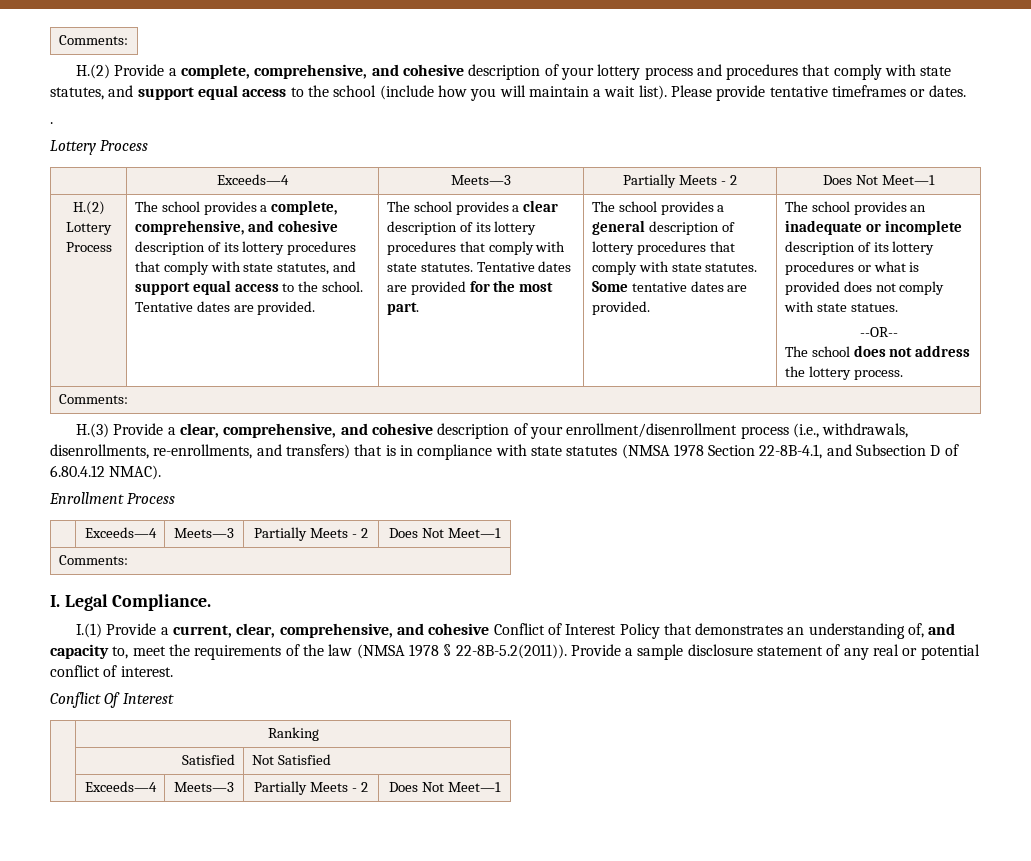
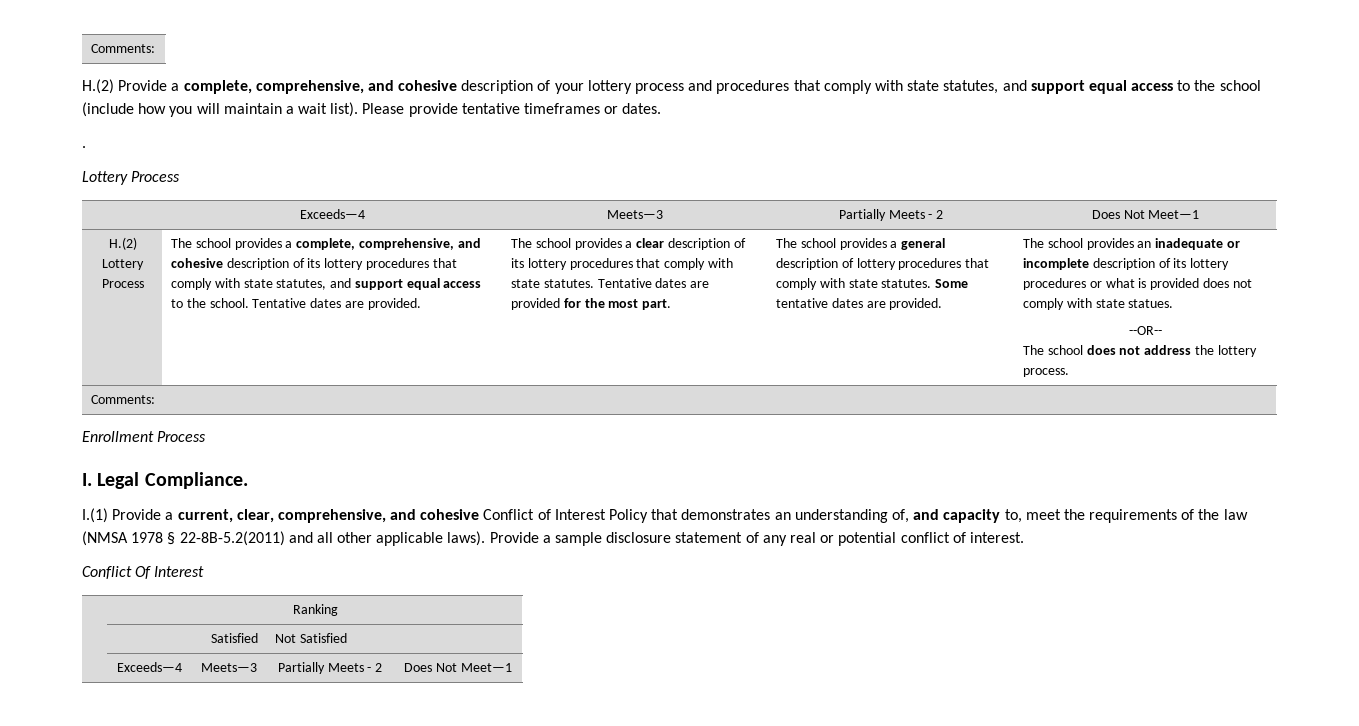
- H.(3) Provide a clear, comprehensive, and cohesive description of your enrollment/disenrollment process (i.e., withdrawals, disenrollments, re-enrollments, and transfers) that is in compliance with state statutes (NMSA 1978 Section 22-8B-4.1, and Subsection D of 6.80.4.12 NMAC).
  Enrollment Process
- | Exceeds—4 | Meets—3 | Partially Meets - 2 | Does Not Meet—1
- Comments:
- I.(1) Provide a current, clear, comprehensive, and cohesive Conflict of Interest Policy that demonstrates an understanding of, and capacity to, meet the requirements of the law (NMSA 1978 § 22-8B-5.2(2011)). Provide a sample disclosure statement of any real or potential conflict of interest.
+ I.(1) Provide a current, clear, comprehensive, and cohesive Conflict of Interest Policy that demonstrates an understanding of, and capacity to, meet the requirements of the law (NMSA 1978 § 22-8B-5.2(2011) and all other applicable laws). Provide a sample disclosure statement of any real or potential conflict of interest.

